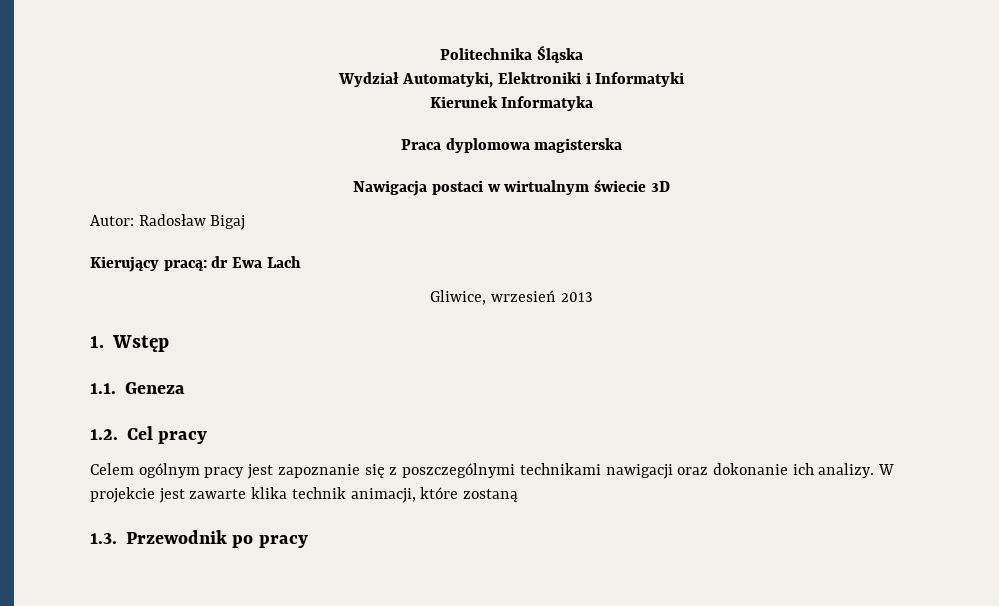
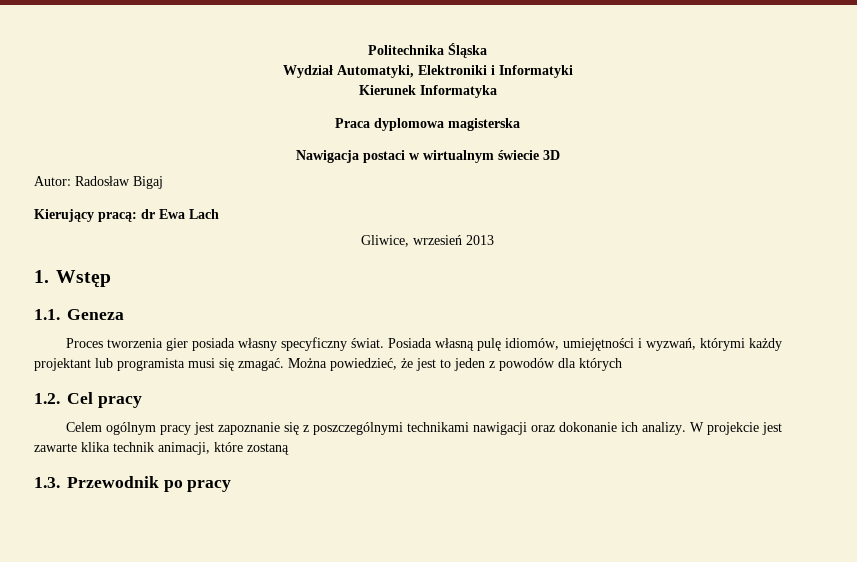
+ Proces tworzenia gier posiada własny specyficzny świat. Posiada własną pulę idiomów, umiejętności i wyzwań, którymi każdy projektant lub programista musi się zmagać. Można powiedzieć, że jest to jeden z powodów dla których

